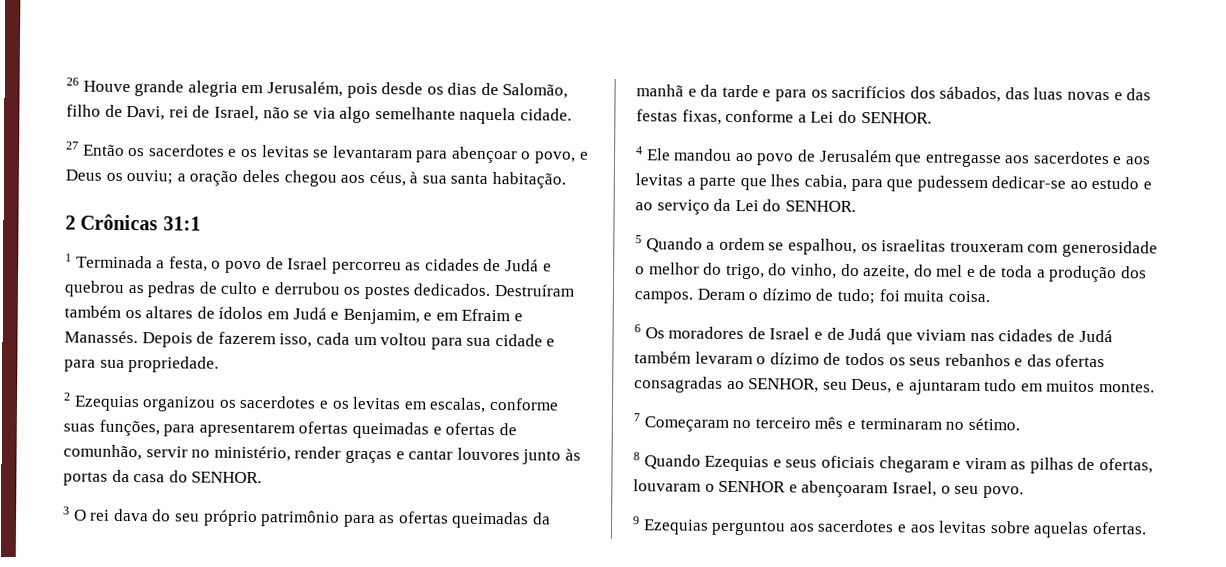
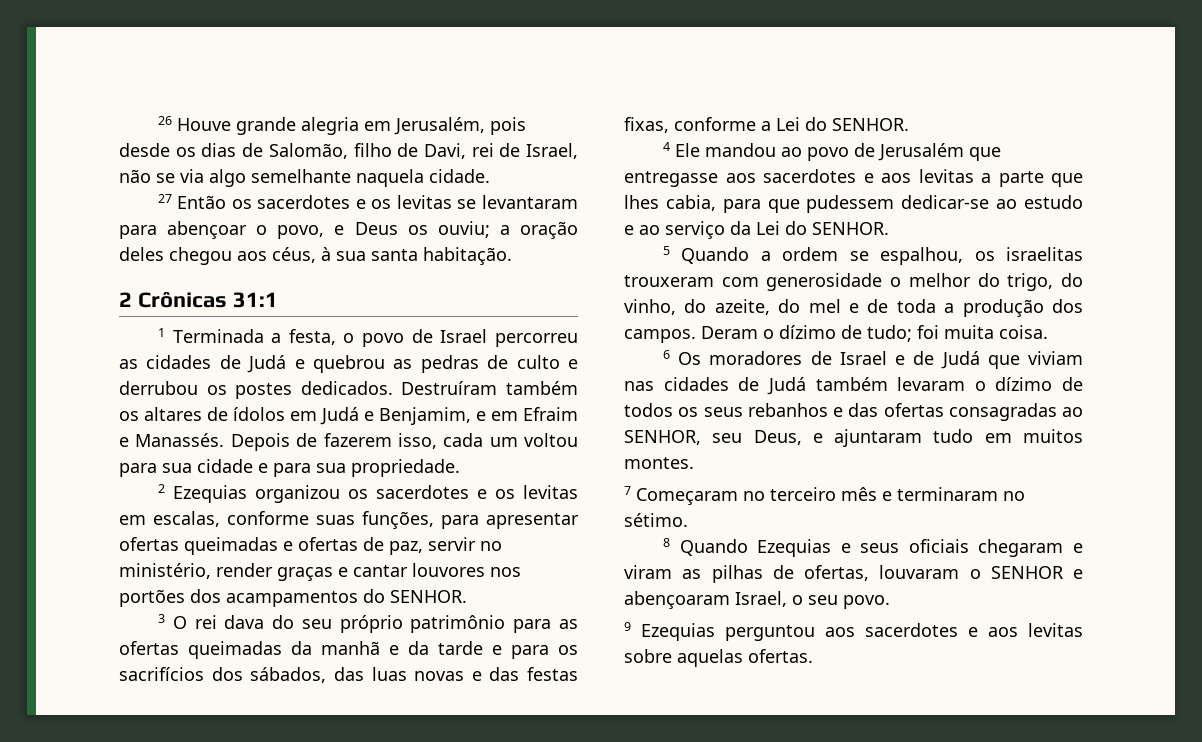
- 2 Ezequias organizou os sacerdotes e os levitas em escalas, conforme suas funções, para apresentarem ofertas queimadas e ofertas de comunhão, servir no ministério, render graças e cantar louvores junto às portas da casa do SENHOR.
+ 2 Ezequias organizou os sacerdotes e os levitas em escalas, conforme suas funções, para apresentar ofertas queimadas e ofertas de paz, servir no ministério, render graças e cantar louvores nos portões dos acampamentos do SENHOR.

